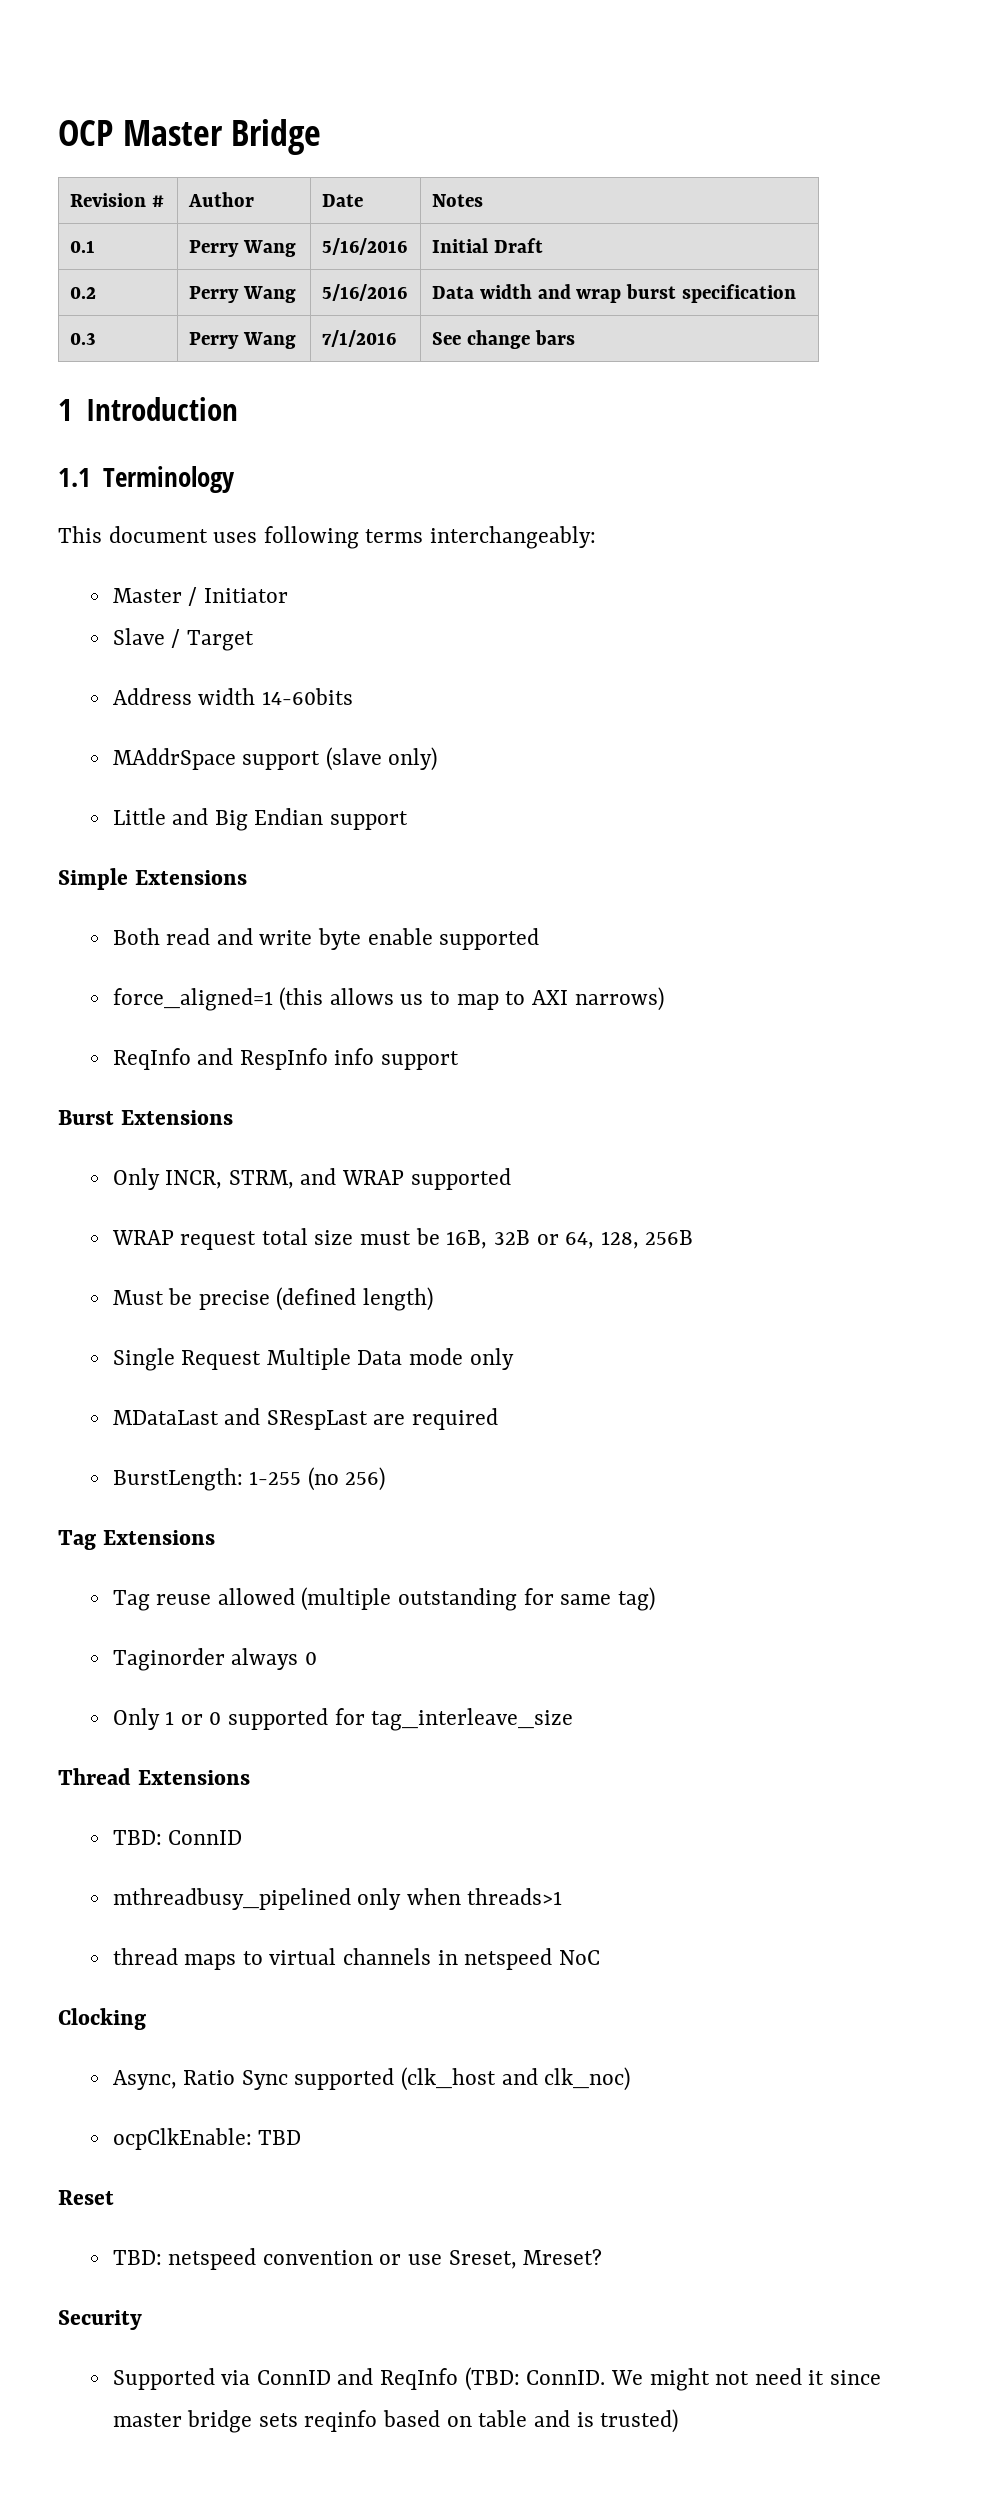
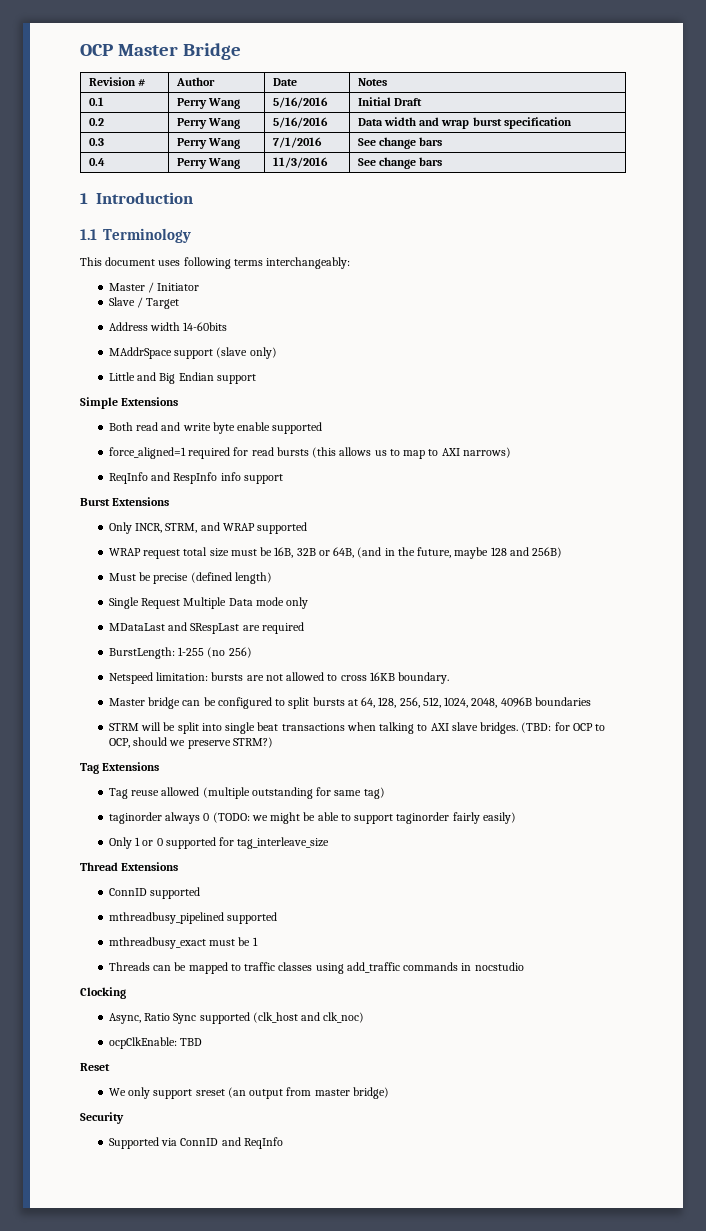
+ 0.4 | Perry Wang | 11/3/2016 | See change bars
- force_aligned=1 (this allows us to map to AXI narrows)
+ force_aligned=1 required for read bursts (this allows us to map to AXI narrows)
- WRAP request total size must be 16B, 32B or 64, 128, 256B
+ WRAP request total size must be 16B, 32B or 64B, (and in the future, maybe 128 and 256B)
+ Netspeed limitation: bursts are not allowed to cross 16KB boundary.
+ Master bridge can be configured to split bursts at 64, 128, 256, 512, 1024, 2048, 4096B boundaries
+ STRM will be split into single beat transactions when talking to AXI slave bridges. (TBD: for OCP to OCP, should we preserve STRM?)
- Taginorder always 0
+ taginorder always 0 (TODO: we might be able to support taginorder fairly easily)
- TBD: ConnID
+ ConnID supported
- mthreadbusy_pipelined only when threads>1
- thread maps to virtual channels in netspeed NoC
+ mthreadbusy_pipelined supported
+ mthreadbusy_exact must be 1
+ Threads can be mapped to traffic classes using add_traffic commands in nocstudio
- TBD: netspeed convention or use Sreset, Mreset?
+ We only support sreset (an output from master bridge)
- Supported via ConnID and ReqInfo (TBD: ConnID. We might not need it since master bridge sets reqinfo based on table and is trusted)
+ Supported via ConnID and ReqInfo

